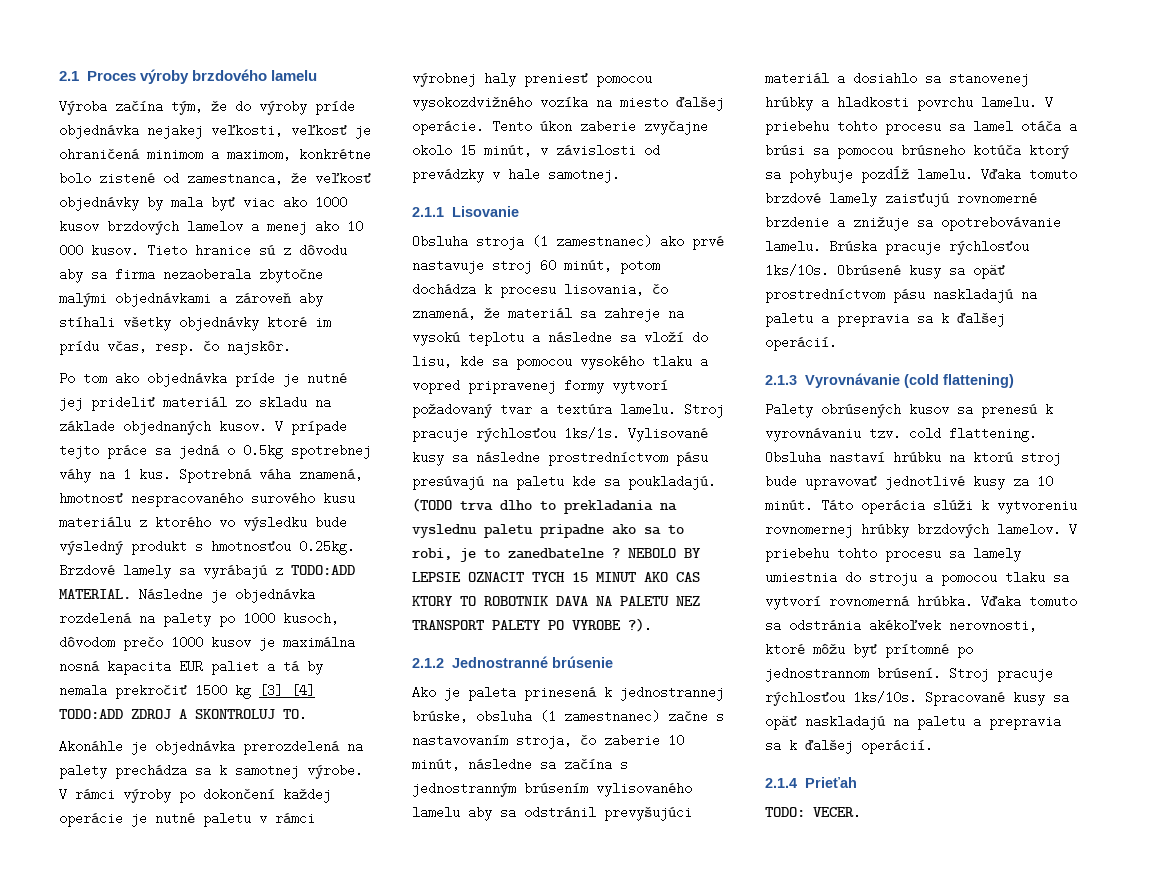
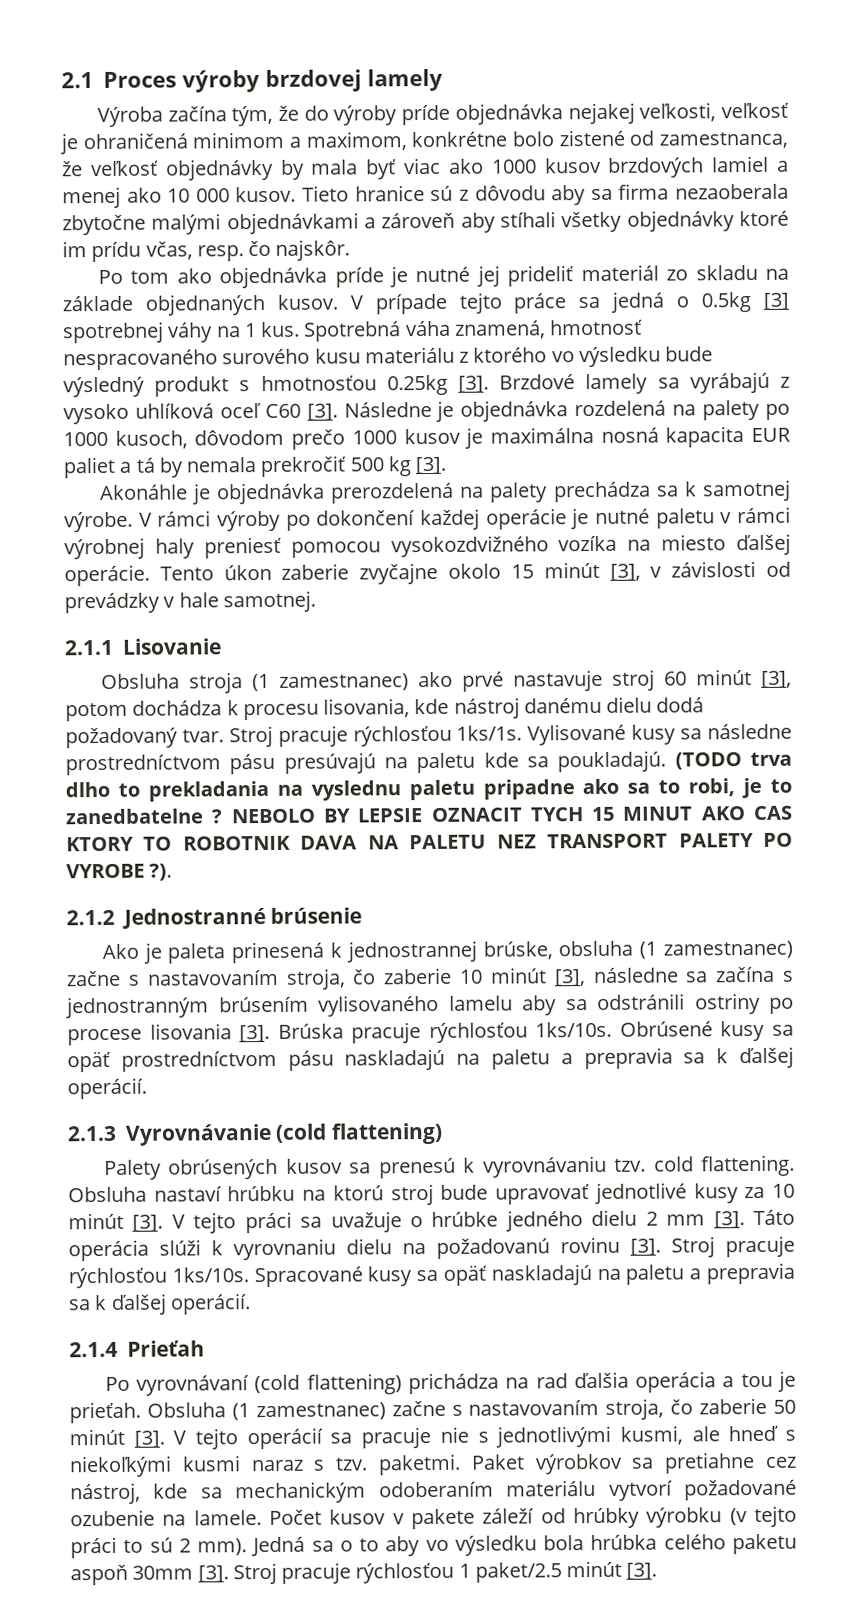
- 2.1 Proces výroby brzdového lamelu
+ 2.1 Proces výroby brzdovej lamely
- Výroba začína tým, že do výroby príde objednávka nejakej veľkosti, veľkosť je ohraničená minimom a maximom, konkrétne bolo zistené od zamestnanca, že veľkosť objednávky by mala byť viac ako 1000 kusov brzdových lamelov a menej ako 10 000 kusov.
+ Výroba začína tým, že do výroby príde objednávka nejakej veľkosti, veľkosť je ohraničená minimom a maximom, konkrétne bolo zistené od zamestnanca, že veľkosť objednávky by mala byť viac ako 1000 kusov brzdových lamiel a menej ako 10 000 kusov.
- V prípade tejto práce sa jedná o 0.5kg spotrebnej váhy na 1 kus.
+ V prípade tejto práce sa jedná o 0.5kg [3] spotrebnej váhy na 1 kus.
- Spotrebná váha znamená, hmotnosť nespracovaného surového kusu materiálu z ktorého vo výsledku bude výsledný produkt s hmotnosťou 0.25kg. Brzdové lamely sa vyrábajú z TODO:ADD MATERIAL.
+ Spotrebná váha znamená, hmotnosť nespracovaného surového kusu materiálu z ktorého vo výsledku bude výsledný produkt s hmotnosťou 0.25kg [3]. Brzdové lamely sa vyrábajú z vysoko uhlíková oceľ C60 [3].
- Následne je objednávka rozdelená na palety po 1000 kusoch, dôvodom prečo 1000 kusov je maximálna nosná kapacita EUR paliet a tá by nemala prekročiť 1500 kg [3] [4] TODO:ADD ZDROJ A SKONTROLUJ TO.
+ Následne je objednávka rozdelená na palety po 1000 kusoch, dôvodom prečo 1000 kusov je maximálna nosná kapacita EUR paliet a tá by nemala prekročiť 500 kg [3].
- Tento úkon zaberie zvyčajne okolo 15 minút, v závislosti od prevádzky v hale samotnej.
+ Tento úkon zaberie zvyčajne okolo 15 minút [3], v závislosti od prevádzky v hale samotnej.
- Obsluha stroja (1 zamestnanec) ako prvé nastavuje stroj 60 minút, potom dochádza k procesu lisovania, čo znamená, že materiál sa zahreje na vysokú teplotu a následne sa vloží do lisu, kde sa pomocou vysokého tlaku a vopred pripravenej formy vytvorí požadovaný tvar a textúra lamelu.
+ Obsluha stroja (1 zamestnanec) ako prvé nastavuje stroj 60 minút [3], potom dochádza k procesu lisovania, kde nástroj danému dielu dodá požadovaný tvar.
- Ako je paleta prinesená k jednostrannej brúske, obsluha (1 zamestnanec) začne s nastavovaním stroja, čo zaberie 10 minút, následne sa začína s jednostranným brúsením vylisovaného lamelu aby sa odstránil prevyšujúci materiál a dosiahlo sa stanovenej hrúbky a hladkosti povrchu lamelu. V priebehu tohto procesu sa lamel otáča a brúsi sa pomocou brúsneho kotúča ktorý sa pohybuje pozdĺž lamelu. Vďaka tomuto brzdové lamely zaisťujú rovnomerné brzdenie a znižuje sa opotrebovávanie lamelu.
+ Ako je paleta prinesená k jednostrannej brúske, obsluha (1 zamestnanec) začne s nastavovaním stroja, čo zaberie 10 minút [3], následne sa začína s jednostranným brúsením vylisovaného lamelu aby sa odstránili ostriny po procese lisovania [3].
- Obsluha nastaví hrúbku na ktorú stroj bude upravovať jednotlivé kusy za 10 minút. Táto operácia slúži k vytvoreniu rovnomernej hrúbky brzdových lamelov. V priebehu tohto procesu sa lamely umiestnia do stroju a pomocou tlaku sa vytvorí rovnomerná hrúbka. Vďaka tomuto sa odstránia akékoľvek nerovnosti, ktoré môžu byť prítomné po jednostrannom brúsení.
+ Obsluha nastaví hrúbku na ktorú stroj bude upravovať jednotlivé kusy za 10 minút [3]. V tejto práci sa uvažuje o hrúbke jedného dielu 2 mm [3]. Táto operácia slúži k vyrovnaniu dielu na požadovanú rovinu [3].
- TODO: VECER.
+ Po vyrovnávaní (cold flattening) prichádza na rad ďalšia operácia a tou je prieťah. Obsluha (1 zamestnanec) začne s nastavovaním stroja, čo zaberie 50 minút [3]. V tejto operácií sa pracuje nie s jednotlivými kusmi, ale hneď s niekoľkými kusmi naraz s tzv. paketmi. Paket výrobkov sa pretiahne cez nástroj, kde sa mechanickým odoberaním materiálu vytvorí požadované ozubenie na lamele. Počet kusov v pakete záleží od hrúbky výrobku (v tejto práci to sú 2 mm). Jedná sa o to aby vo výsledku bola hrúbka celého paketu aspoň 30mm [3]. Stroj pracuje rýchlosťou 1 paket/2.5 minút [3].

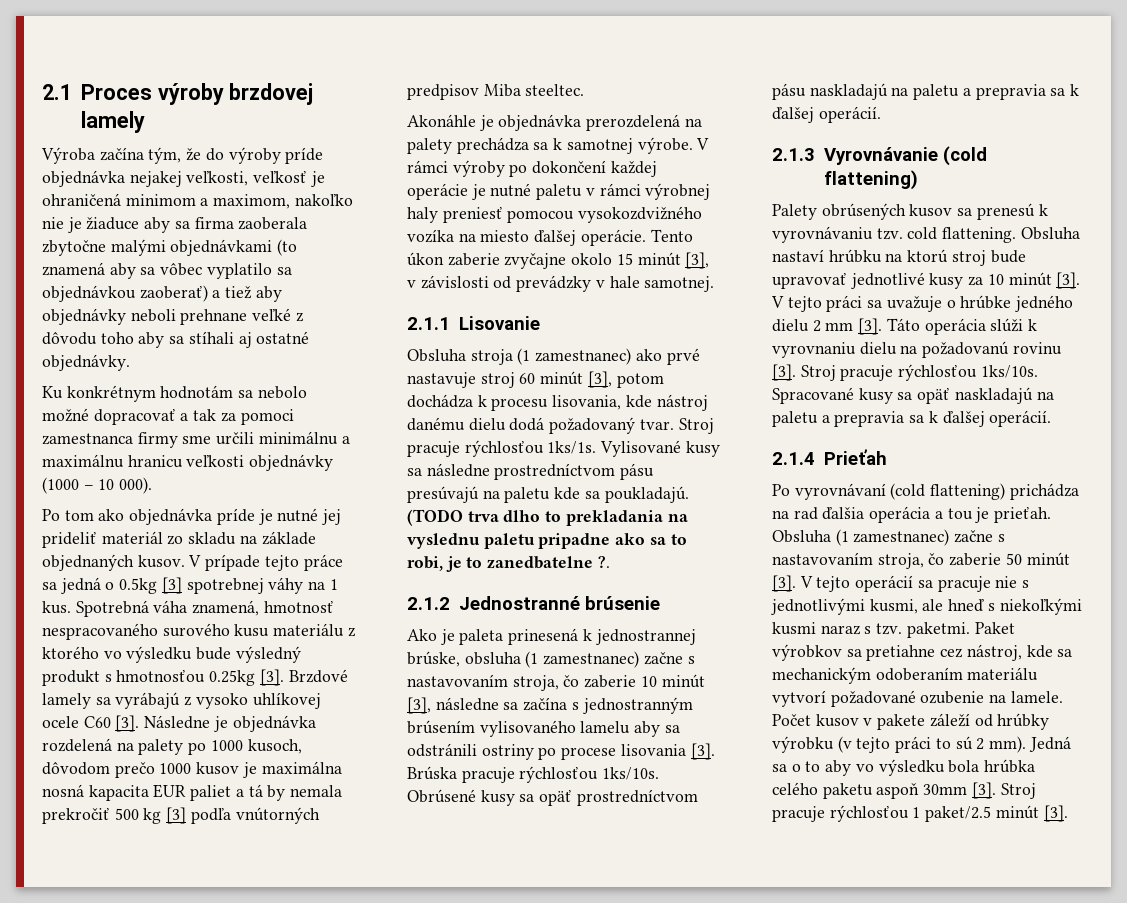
- Výroba začína tým, že do výroby príde objednávka nejakej veľkosti, veľkosť je ohraničená minimom a maximom, konkrétne bolo zistené od zamestnanca, že veľkosť objednávky by mala byť viac ako 1000 kusov brzdových lamiel a menej ako 10 000 kusov. Tieto hranice sú z dôvodu aby sa firma nezaoberala zbytočne malými objednávkami a zároveň aby stíhali všetky objednávky ktoré im prídu včas, resp. čo najskôr.
+ Výroba začína tým, že do výroby príde objednávka nejakej veľkosti, veľkosť je ohraničená minimom a maximom, nakoľko nie je žiaduce aby sa firma zaoberala zbytočne malými objednávkami (to znamená aby sa vôbec vyplatilo sa objednávkou zaoberať) a tiež aby objednávky neboli prehnane veľké z dôvodu toho aby sa stíhali aj ostatné objednávky.
+ Ku konkrétnym hodnotám sa nebolo možné dopracovať a tak za pomoci zamestnanca firmy sme určili minimálnu a maximálnu hranicu veľkosti objednávky (1000 – 10 000).
- Brzdové lamely sa vyrábajú z vysoko uhlíková oceľ C60 [3].
+ Brzdové lamely sa vyrábajú z vysoko uhlíkovej ocele C60 [3].
- Následne je objednávka rozdelená na palety po 1000 kusoch, dôvodom prečo 1000 kusov je maximálna nosná kapacita EUR paliet a tá by nemala prekročiť 500 kg [3].
+ Následne je objednávka rozdelená na palety po 1000 kusoch, dôvodom prečo 1000 kusov je maximálna nosná kapacita EUR paliet a tá by nemala prekročiť 500 kg [3] podľa vnútorných predpisov Miba steeltec.
- (TODO trva dlho to prekladania na vyslednu paletu pripadne ako sa to robi, je to zanedbatelne ? NEBOLO BY LEPSIE OZNACIT TYCH 15 MINUT AKO CAS KTORY TO ROBOTNIK DAVA NA PALETU NEZ TRANSPORT PALETY PO VYROBE ?).
+ (TODO trva dlho to prekladania na vyslednu paletu pripadne ako sa to robi, je to zanedbatelne ?.

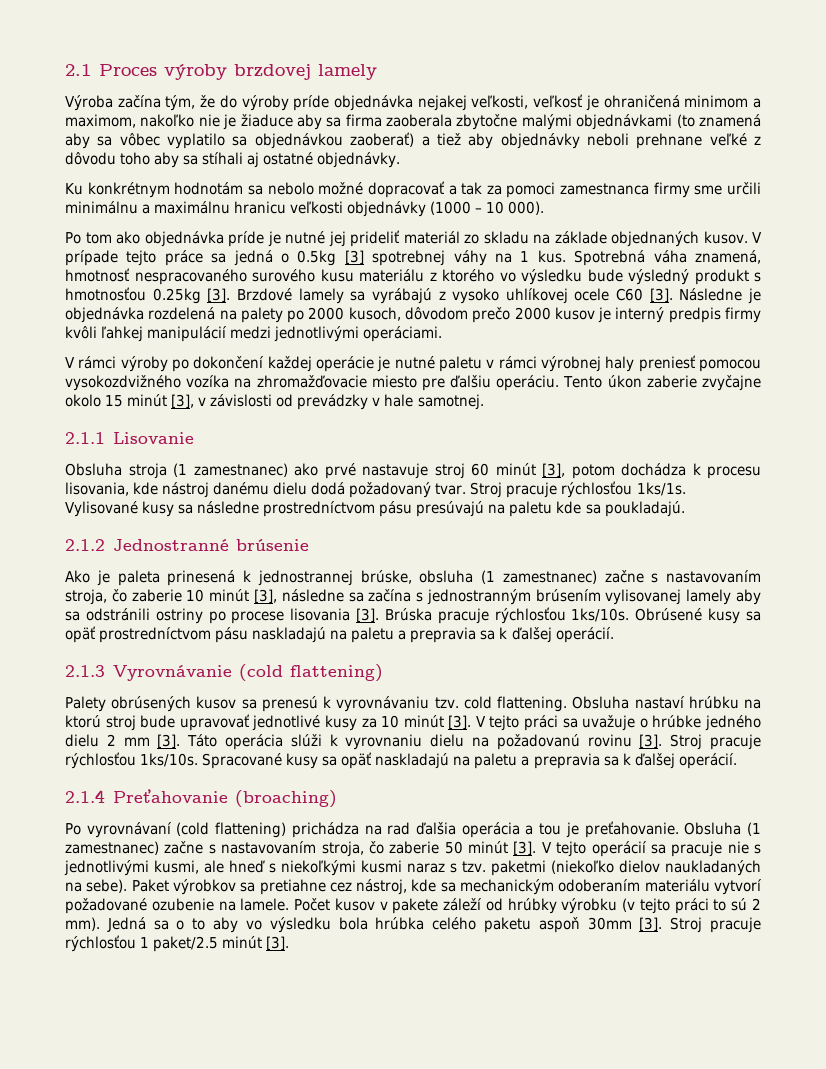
- Následne je objednávka rozdelená na palety po 1000 kusoch, dôvodom prečo 1000 kusov je maximálna nosná kapacita EUR paliet a tá by nemala prekročiť 500 kg [3] podľa vnútorných predpisov Miba steeltec.
- Akonáhle je objednávka prerozdelená na palety prechádza sa k samotnej výrobe. V rámci výroby po dokončení každej operácie je nutné paletu v rámci výrobnej haly preniesť pomocou vysokozdvižného vozíka na miesto ďalšej operácie.
+ Následne je objednávka rozdelená na palety po 2000 kusoch, dôvodom prečo 2000 kusov je interný predpis firmy kvôli ľahkej manipulácií medzi jednotlivými operáciami.
+ V rámci výroby po dokončení každej operácie je nutné paletu v rámci výrobnej haly preniesť pomocou vysokozdvižného vozíka na zhromažďovacie miesto pre ďalšiu operáciu.
- (TODO trva dlho to prekladania na vyslednu paletu pripadne ako sa to robi, je to zanedbatelne ?.
- Ako je paleta prinesená k jednostrannej brúske, obsluha (1 zamestnanec) začne s nastavovaním stroja, čo zaberie 10 minút [3], následne sa začína s jednostranným brúsením vylisovaného lamelu aby sa odstránili ostriny po procese lisovania [3].
+ Ako je paleta prinesená k jednostrannej brúske, obsluha (1 zamestnanec) začne s nastavovaním stroja, čo zaberie 10 minút [3], následne sa začína s jednostranným brúsením vylisovanej lamely aby sa odstránili ostriny po procese lisovania [3].
- 2.1.4 Prieťah
+ 2.1.4 Preťahovanie (broaching)
- Po vyrovnávaní (cold flattening) prichádza na rad ďalšia operácia a tou je prieťah.
+ Po vyrovnávaní (cold flattening) prichádza na rad ďalšia operácia a tou je preťahovanie.
- V tejto operácií sa pracuje nie s jednotlivými kusmi, ale hneď s niekoľkými kusmi naraz s tzv. paketmi.
+ V tejto operácií sa pracuje nie s jednotlivými kusmi, ale hneď s niekoľkými kusmi naraz s tzv. paketmi (niekoľko dielov naukladaných na sebe).

